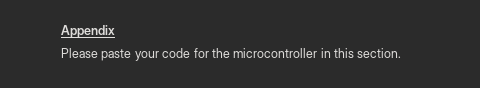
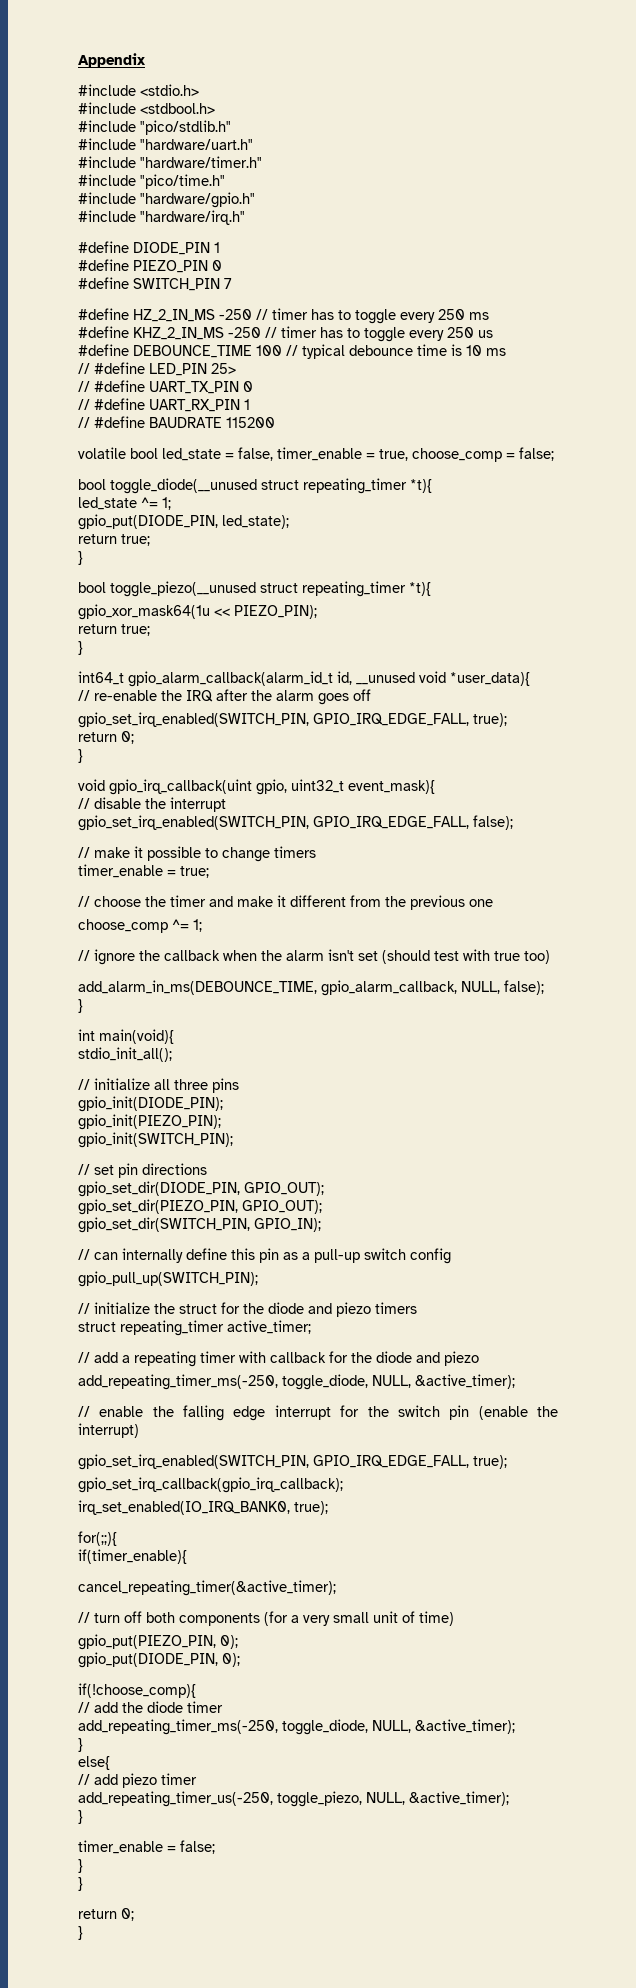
- Please paste your code for the microcontroller in this section.
+ #include <stdio.h>
+ #include <stdbool.h>
+ #include "pico/stdlib.h"
+ #include "hardware/uart.h"
+ #include "hardware/timer.h"
+ #include "pico/time.h"
+ #include "hardware/gpio.h"
+ #include "hardware/irq.h"
+ #define DIODE_PIN 1
+ #define PIEZO_PIN 0
+ #define SWITCH_PIN 7
+ #define HZ_2_IN_MS -250 // timer has to toggle every 250 ms
+ #define KHZ_2_IN_MS -250 // timer has to toggle every 250 us
+ #define DEBOUNCE_TIME 100 // typical debounce time is 10 ms
+ // #define LED_PIN 25>
+ // #define UART_TX_PIN 0
+ // #define UART_RX_PIN 1
+ // #define BAUDRATE 115200
+ volatile bool led_state = false, timer_enable = true, choose_comp = false;
+ bool toggle_diode(__unused struct repeating_timer *t){
+ led_state ^= 1;
+ gpio_put(DIODE_PIN, led_state);
+ return true;
+ }
+ bool toggle_piezo(__unused struct repeating_timer *t){
+ gpio_xor_mask64(1u << PIEZO_PIN);
+ return true;
+ }
+ int64_t gpio_alarm_callback(alarm_id_t id, __unused void *user_data){
+ // re-enable the IRQ after the alarm goes off
+ gpio_set_irq_enabled(SWITCH_PIN, GPIO_IRQ_EDGE_FALL, true);
+ return 0;
+ }
+ void gpio_irq_callback(uint gpio, uint32_t event_mask){
+ // disable the interrupt
+ gpio_set_irq_enabled(SWITCH_PIN, GPIO_IRQ_EDGE_FALL, false);
+ // make it possible to change timers
+ timer_enable = true;
+ // choose the timer and make it different from the previous one
+ choose_comp ^= 1;
+ // ignore the callback when the alarm isn't set (should test with true too)
+ add_alarm_in_ms(DEBOUNCE_TIME, gpio_alarm_callback, NULL, false);
+ }
+ int main(void){
+ stdio_init_all();
+ // initialize all three pins
+ gpio_init(DIODE_PIN);
+ gpio_init(PIEZO_PIN);
+ gpio_init(SWITCH_PIN);
+ // set pin directions
+ gpio_set_dir(DIODE_PIN, GPIO_OUT);
+ gpio_set_dir(PIEZO_PIN, GPIO_OUT);
+ gpio_set_dir(SWITCH_PIN, GPIO_IN);
+ // can internally define this pin as a pull-up switch config
+ gpio_pull_up(SWITCH_PIN);
+ // initialize the struct for the diode and piezo timers
+ struct repeating_timer active_timer;
+ // add a repeating timer with callback for the diode and piezo
+ add_repeating_timer_ms(-250, toggle_diode, NULL, &active_timer);
+ // enable the falling edge interrupt for the switch pin (enable the interrupt)
+ gpio_set_irq_enabled(SWITCH_PIN, GPIO_IRQ_EDGE_FALL, true);
+ gpio_set_irq_callback(gpio_irq_callback);
+ irq_set_enabled(IO_IRQ_BANK0, true);
+ for(;;){
+ if(timer_enable){
+ cancel_repeating_timer(&active_timer);
+ // turn off both components (for a very small unit of time)
+ gpio_put(PIEZO_PIN, 0);
+ gpio_put(DIODE_PIN, 0);
+ if(!choose_comp){
+ // add the diode timer
+ add_repeating_timer_ms(-250, toggle_diode, NULL, &active_timer);
+ }
+ else{
+ // add piezo timer
+ add_repeating_timer_us(-250, toggle_piezo, NULL, &active_timer);
+ }
+ timer_enable = false;
+ }
+ }
+ return 0;
+ }

